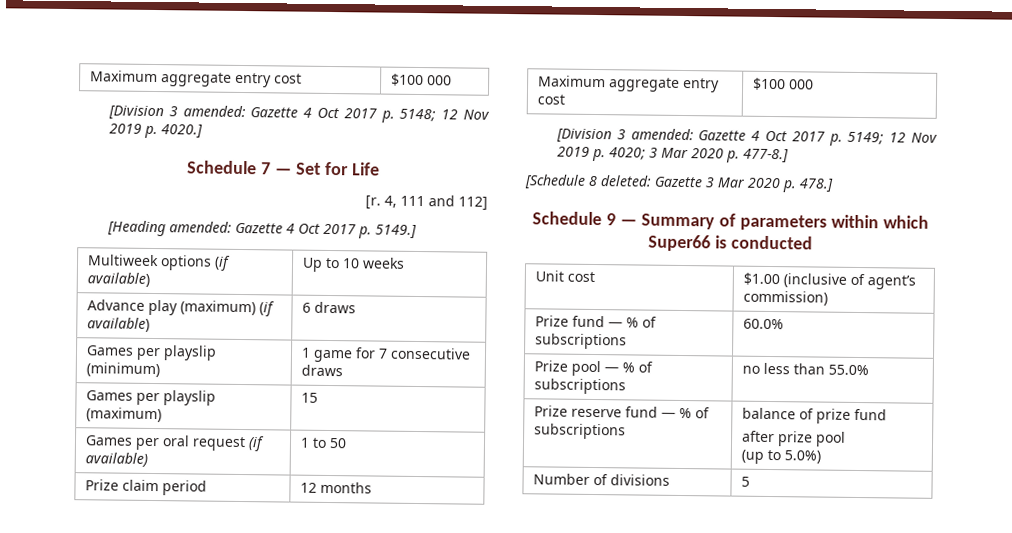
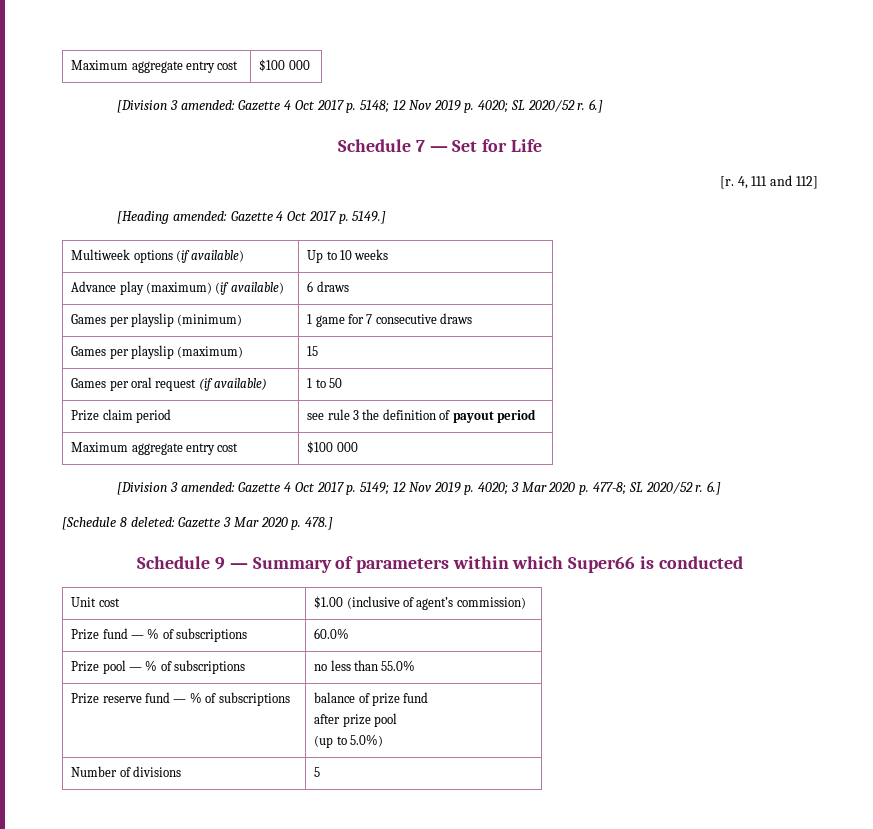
- [Division 3 amended: Gazette 4 Oct 2017 p. 5148; 12 Nov 2019 p. 4020.]
+ [Division 3 amended: Gazette 4 Oct 2017 p. 5148; 12 Nov 2019 p. 4020; SL 2020/52 r. 6.]
- Prize claim period | 12 months
+ Prize claim period | see rule 3 the definition of payout period
- [Division 3 amended: Gazette 4 Oct 2017 p. 5149; 12 Nov 2019 p. 4020; 3 Mar 2020 p. 477-8.]
+ [Division 3 amended: Gazette 4 Oct 2017 p. 5149; 12 Nov 2019 p. 4020; 3 Mar 2020 p. 477-8; SL 2020/52 r. 6.]

